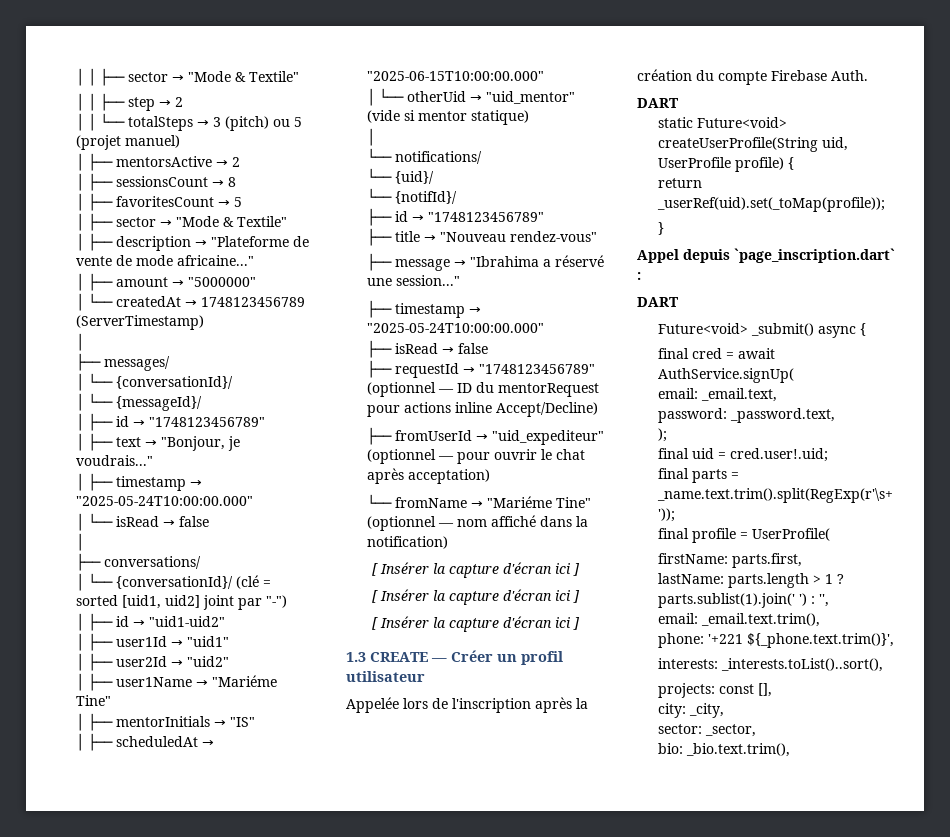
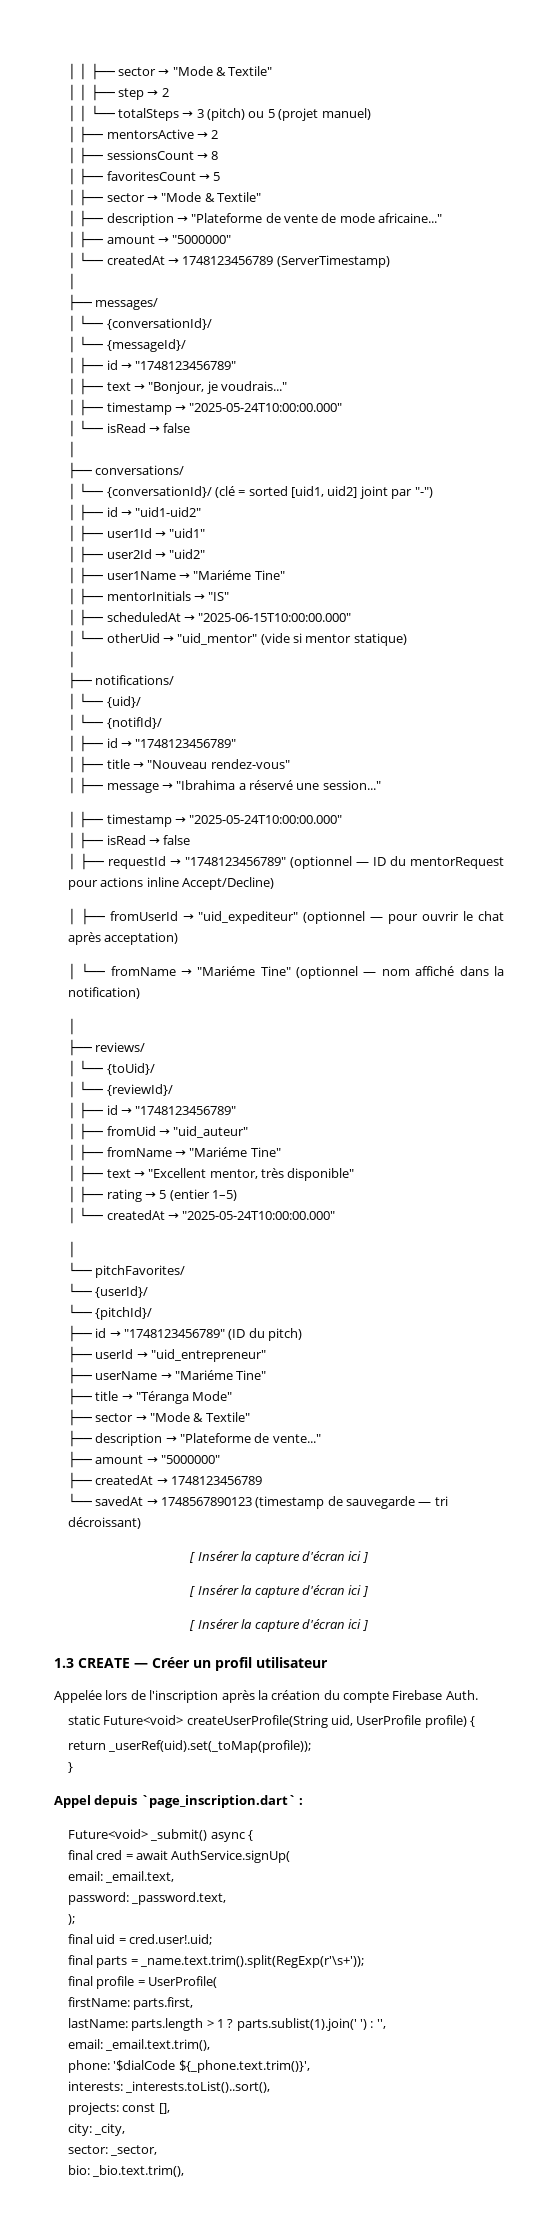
- └── notifications/
+ ├── notifications/
- └── {uid}/
+ │ └── {uid}/
- └── {notifId}/
- ├── id → "1748123456789"
- ├── title → "Nouveau rendez-vous"
+ │ └── {notifId}/
+ │ ├── id → "1748123456789"
+ │ ├── title → "Nouveau rendez-vous"
- ├── message → "Ibrahima a réservé une session..."
- ├── timestamp → "2025-05-24T10:00:00.000"
- ├── isRead → false
+ │ ├── message → "Ibrahima a réservé une session..."
+ │ ├── timestamp → "2025-05-24T10:00:00.000"
+ │ ├── isRead → false
- ├── requestId → "1748123456789" (optionnel — ID du mentorRequest pour actions inline Accept/Decline)
+ │ ├── requestId → "1748123456789" (optionnel — ID du mentorRequest pour actions inline Accept/Decline)
- ├── fromUserId → "uid_expediteur" (optionnel — pour ouvrir le chat après acceptation)
+ │ ├── fromUserId → "uid_expediteur" (optionnel — pour ouvrir le chat après acceptation)
- └── fromName → "Mariéme Tine" (optionnel — nom affiché dans la notification)
+ │ └── fromName → "Mariéme Tine" (optionnel — nom affiché dans la notification)
+ │
+ ├── reviews/
+ │ └── {toUid}/
+ │ └── {reviewId}/
+ │ ├── id → "1748123456789"
+ │ ├── fromUid → "uid_auteur"
+ │ ├── fromName → "Mariéme Tine"
+ │ ├── text → "Excellent mentor, très disponible"
+ │ ├── rating → 5 (entier 1–5)
+ │ └── createdAt → "2025-05-24T10:00:00.000"
+ │
+ └── pitchFavorites/
+ └── {userId}/
+ └── {pitchId}/
+ ├── id → "1748123456789" (ID du pitch)
+ ├── userId → "uid_entrepreneur"
+ ├── userName → "Mariéme Tine"
+ ├── title → "Téranga Mode"
+ ├── sector → "Mode & Textile"
+ ├── description → "Plateforme de vente..."
+ ├── amount → "5000000"
+ ├── createdAt → 1748123456789
+ └── savedAt → 1748567890123 (timestamp de sauvegarde — tri décroissant)
  Appelée lors de l'inscription après la création du compte Firebase Auth.
- DART
  Appel depuis `page_inscription.dart` :
- DART
- phone: '+221 ${_phone.text.trim()}',
+ phone: '$dialCode ${_phone.text.trim()}',

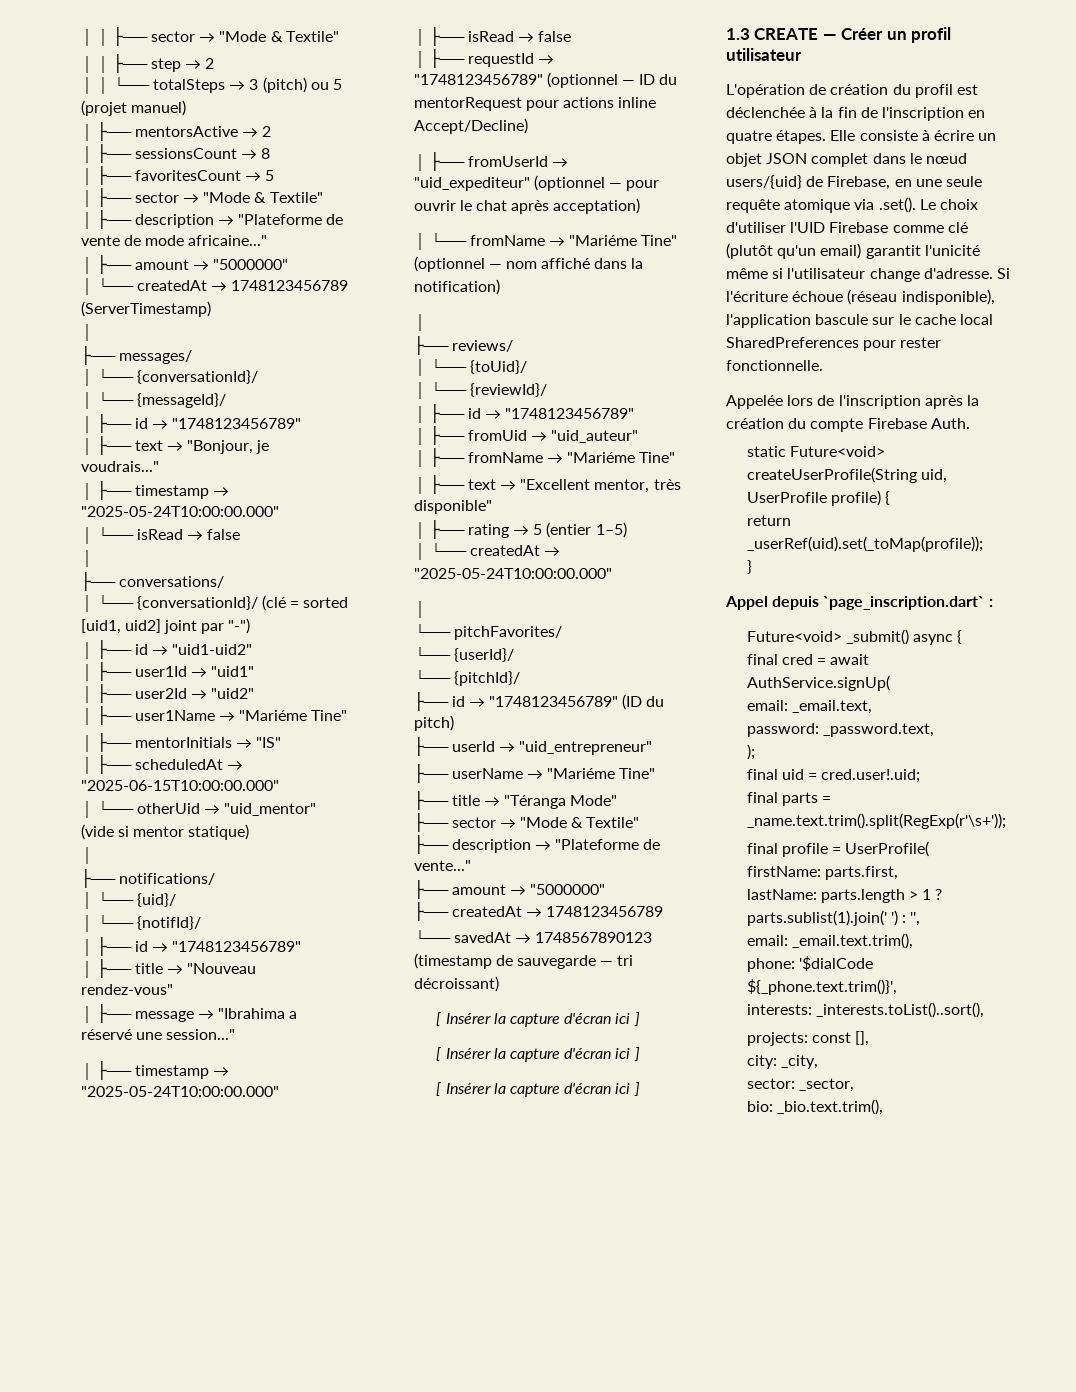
+ L'opération de création du profil est déclenchée à la fin de l'inscription en quatre étapes. Elle consiste à écrire un objet JSON complet dans le nœud users/{uid} de Firebase, en une seule requête atomique via .set(). Le choix d'utiliser l'UID Firebase comme clé (plutôt qu'un email) garantit l'unicité même si l'utilisateur change d'adresse. Si l'écriture échoue (réseau indisponible), l'application bascule sur le cache local SharedPreferences pour rester fonctionnelle.

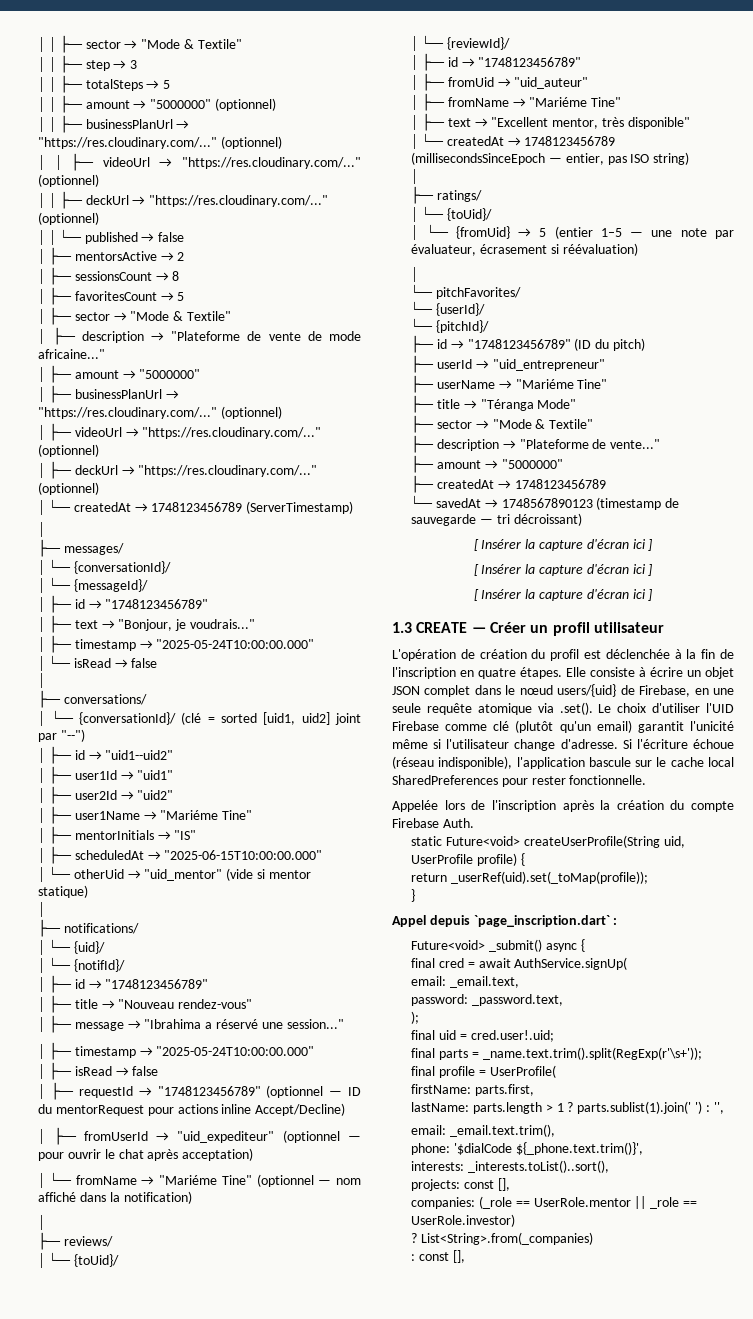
- │ │ ├── step → 2
- │ │ └── totalSteps → 3 (pitch) ou 5 (projet manuel)
+ │ │ ├── step → 3
+ │ │ ├── totalSteps → 5
+ │ │ ├── amount → "5000000" (optionnel)
+ │ │ ├── businessPlanUrl → "https://res.cloudinary.com/..." (optionnel)
+ │ │ ├── videoUrl → "https://res.cloudinary.com/..." (optionnel)
+ │ │ ├── deckUrl → "https://res.cloudinary.com/..." (optionnel)
+ │ │ └── published → false
  │ ├── description → "Plateforme de vente de mode africaine..."
  │ ├── amount → "5000000"
+ │ ├── businessPlanUrl → "https://res.cloudinary.com/..." (optionnel)
+ │ ├── videoUrl → "https://res.cloudinary.com/..." (optionnel)
+ │ ├── deckUrl → "https://res.cloudinary.com/..." (optionnel)
- │ └── {conversationId}/ (clé = sorted [uid1, uid2] joint par "-")
- │ ├── id → "uid1-uid2"
+ │ └── {conversationId}/ (clé = sorted [uid1, uid2] joint par "--")
+ │ ├── id → "uid1--uid2"
- │ ├── rating → 5 (entier 1–5)
- │ └── createdAt → "2025-05-24T10:00:00.000"
+ │ └── createdAt → 1748123456789 (millisecondsSinceEpoch — entier, pas ISO string)
+ │
+ ├── ratings/
+ │ └── {toUid}/
+ │ └── {fromUid} → 5 (entier 1–5 — une note par évaluateur, écrasement si réévaluation)
- city: _city,
- sector: _sector,
- bio: _bio.text.trim(),
+ companies: (_role == UserRole.mentor || _role == UserRole.investor)
+ ? List<String>.from(_companies)
+ : const [],

